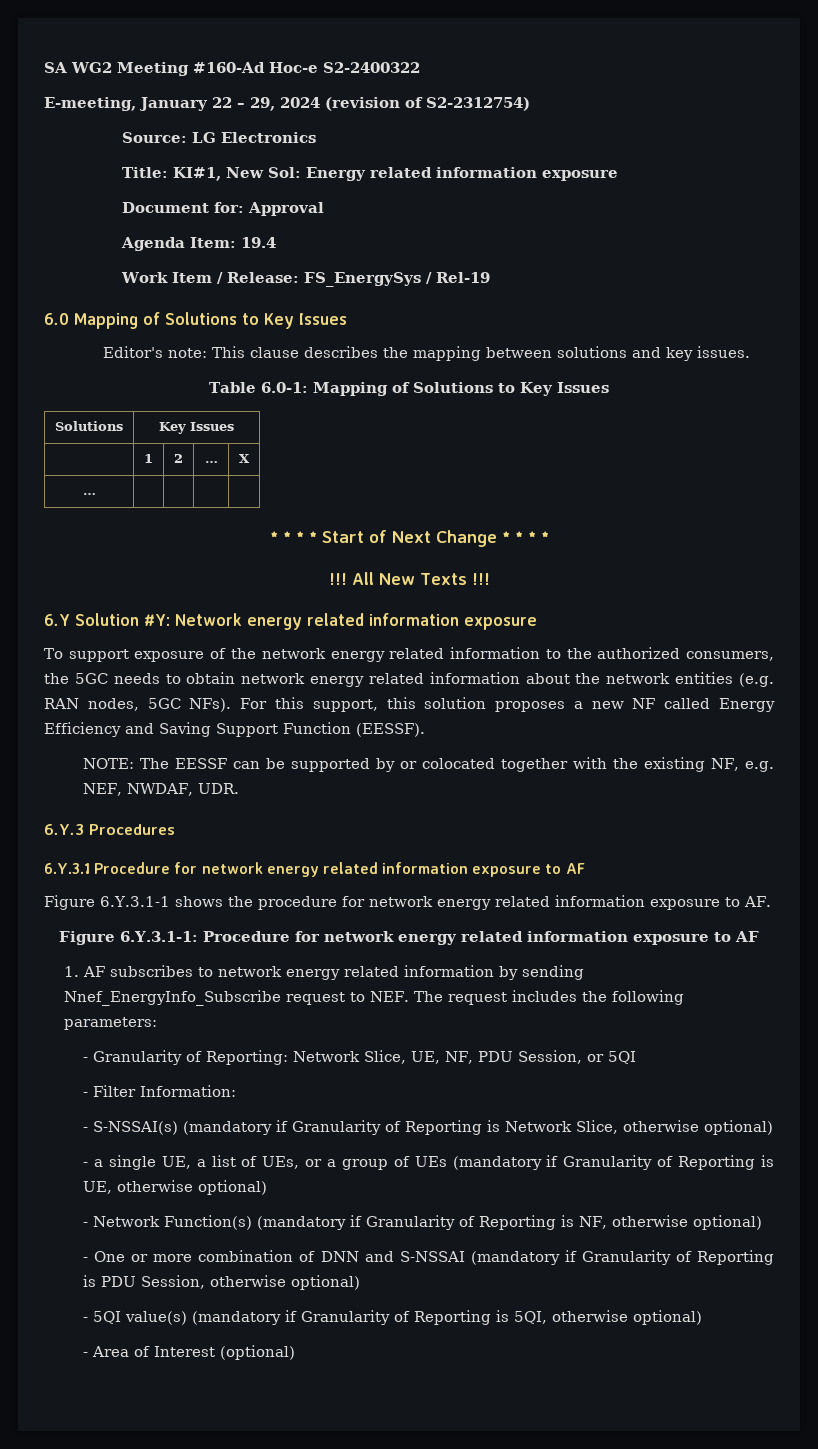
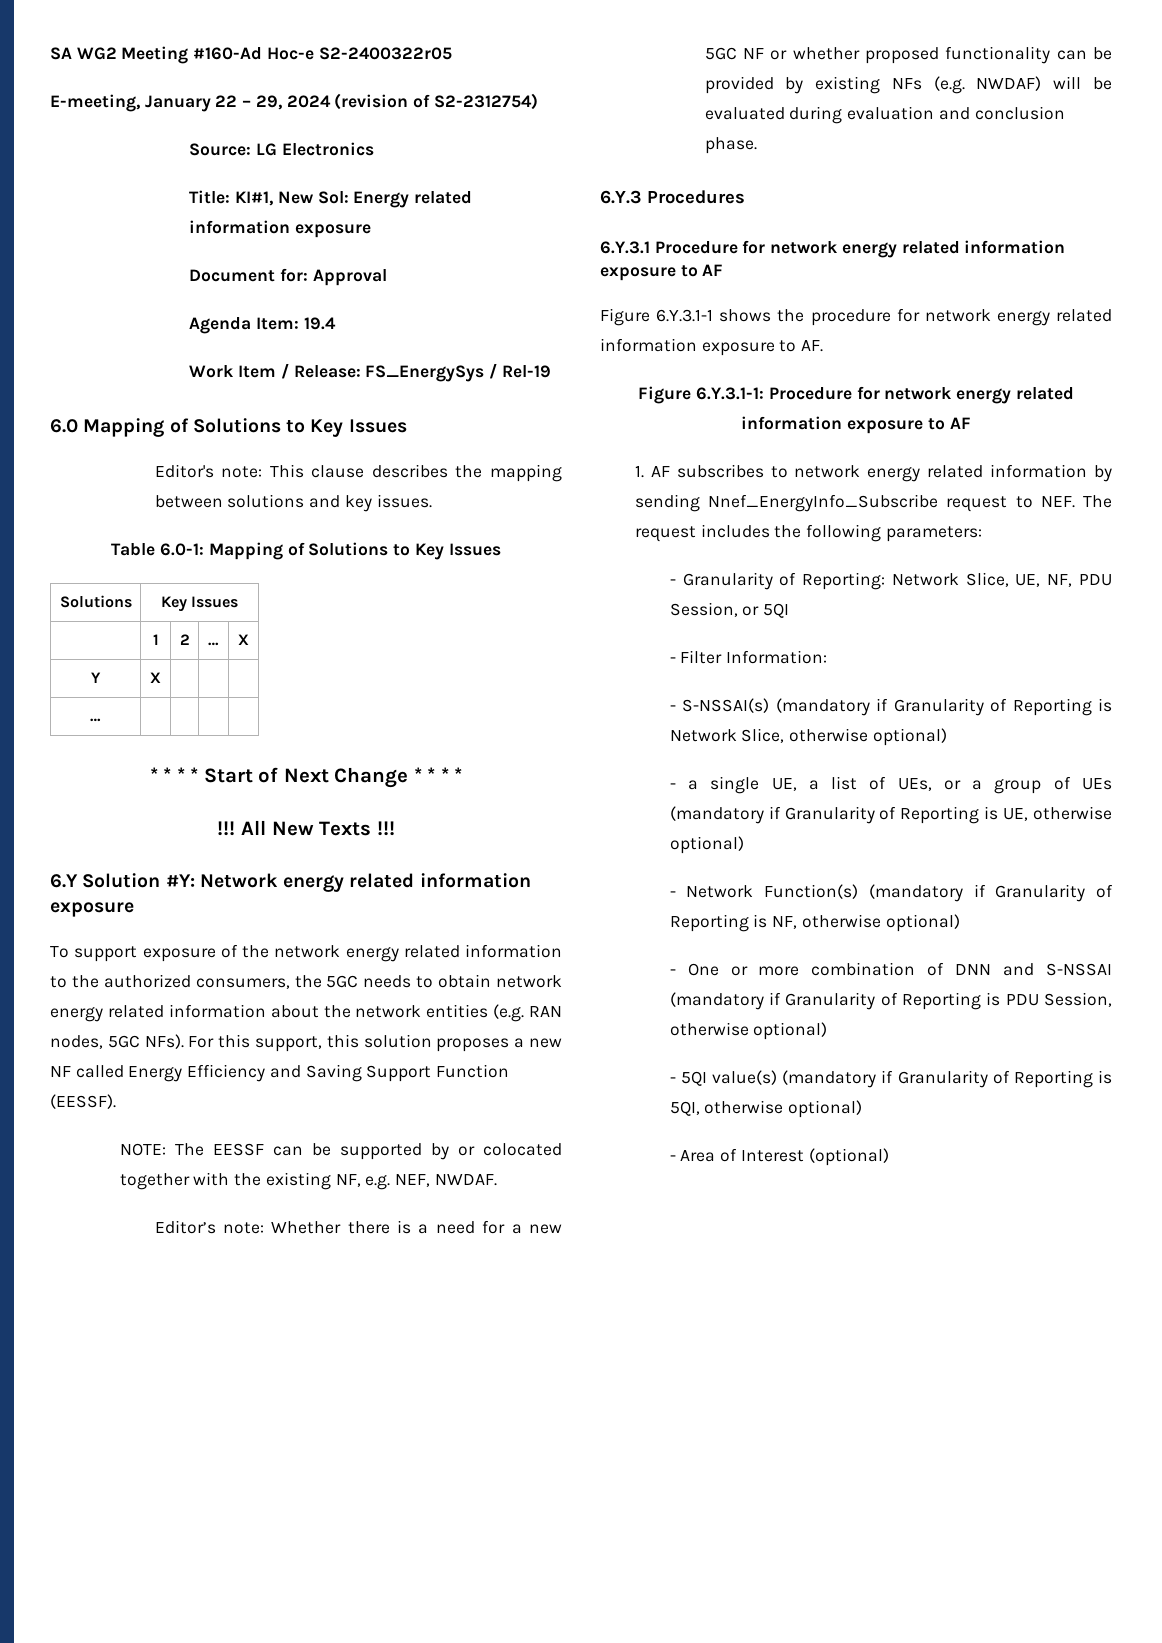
- SA WG2 Meeting #160-Ad Hoc-e S2-2400322
+ SA WG2 Meeting #160-Ad Hoc-e S2-2400322r05
+ Y | X | | |
- NOTE: The EESSF can be supported by or colocated together with the existing NF, e.g. NEF, NWDAF, UDR.
+ NOTE: The EESSF can be supported by or colocated together with the existing NF, e.g. NEF, NWDAF.
+ Editor’s note: Whether there is a need for a new 5GC NF or whether proposed functionality can be provided by existing NFs (e.g. NWDAF) will be evaluated during evaluation and conclusion phase.

